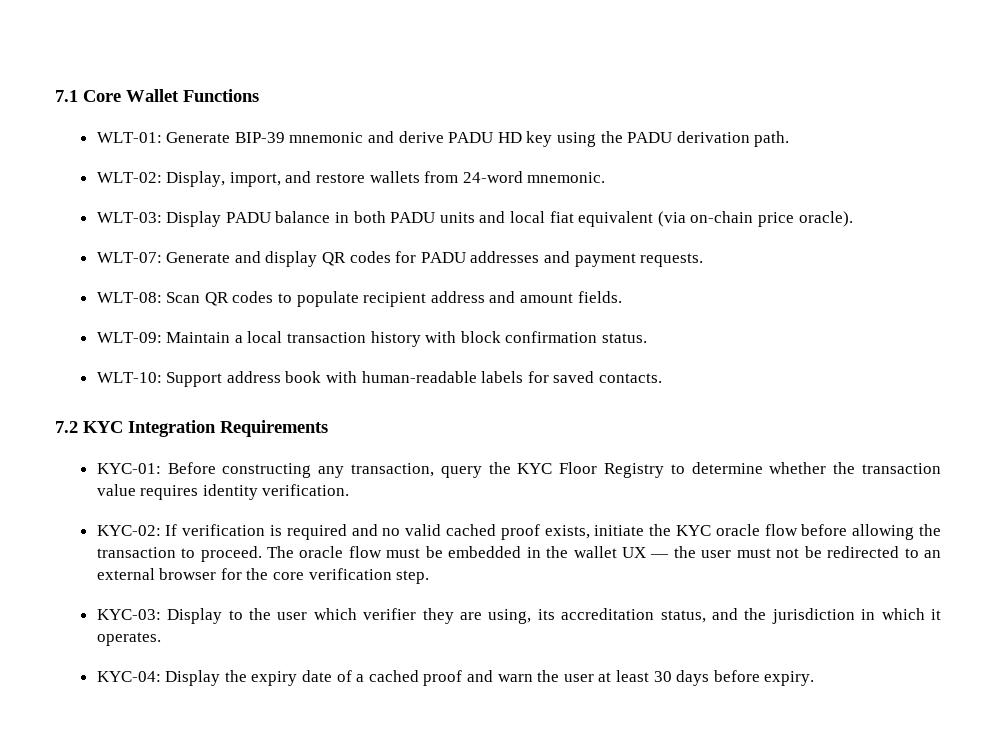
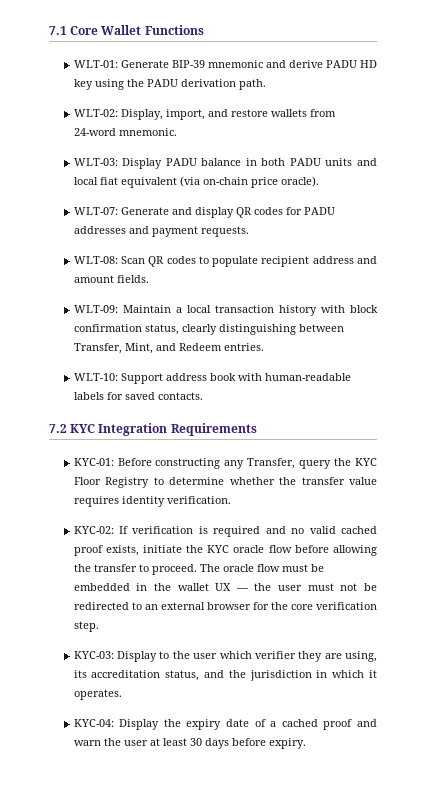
- WLT-09: Maintain a local transaction history with block confirmation status.
+ WLT-09: Maintain a local transaction history with block confirmation status, clearly distinguishing between Transfer, Mint, and Redeem entries.
- KYC-01: Before constructing any transaction, query the KYC Floor Registry to determine whether the transaction value requires identity verification.
+ KYC-01: Before constructing any Transfer, query the KYC Floor Registry to determine whether the transfer value requires identity verification.
- KYC-02: If verification is required and no valid cached proof exists, initiate the KYC oracle flow before allowing the transaction to proceed.
+ KYC-02: If verification is required and no valid cached proof exists, initiate the KYC oracle flow before allowing the transfer to proceed.

